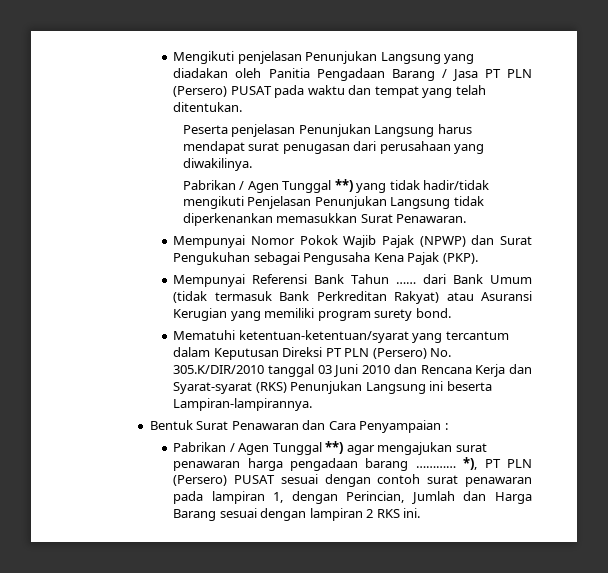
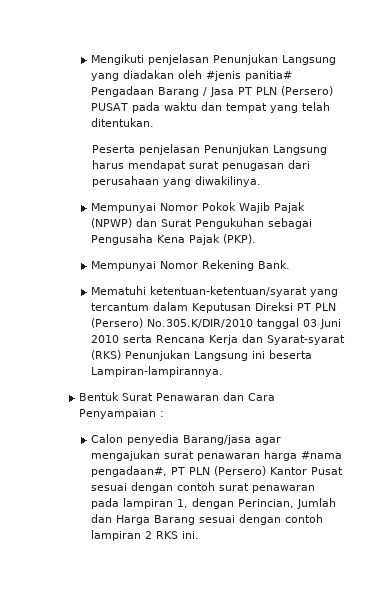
- Mengikuti penjelasan Penunjukan Langsung yang diadakan oleh Panitia Pengadaan Barang / Jasa PT PLN (Persero) PUSAT pada waktu dan tempat yang telah ditentukan.
+ Mengikuti penjelasan Penunjukan Langsung yang diadakan oleh #jenis panitia# Pengadaan Barang / Jasa PT PLN (Persero) PUSAT pada waktu dan tempat yang telah ditentukan.
- Pabrikan / Agen Tunggal **) yang tidak hadir/tidak mengikuti Penjelasan Penunjukan Langsung tidak diperkenankan memasukkan Surat Penawaran.
- Mempunyai Referensi Bank Tahun …… dari Bank Umum (tidak termasuk Bank Perkreditan Rakyat) atau Asuransi Kerugian yang memiliki program surety bond.
+ Mempunyai Nomor Rekening Bank.
- Mematuhi ketentuan-ketentuan/syarat yang tercantum dalam Keputusan Direksi PT PLN (Persero) No. 305.K/DIR/2010 tanggal 03 Juni 2010 dan Rencana Kerja dan Syarat-syarat (RKS) Penunjukan Langsung ini beserta Lampiran-lampirannya.
+ Mematuhi ketentuan-ketentuan/syarat yang tercantum dalam Keputusan Direksi PT PLN (Persero) No.305.K/DIR/2010 tanggal 03 Juni 2010 serta Rencana Kerja dan Syarat-syarat (RKS) Penunjukan Langsung ini beserta Lampiran-lampirannya.
- Pabrikan / Agen Tunggal **) agar mengajukan surat penawaran harga pengadaan barang ………… *), PT PLN (Persero) PUSAT sesuai dengan contoh surat penawaran pada lampiran 1, dengan Perincian, Jumlah dan Harga Barang sesuai dengan lampiran 2 RKS ini.
+ Calon penyedia Barang/jasa agar mengajukan surat penawaran harga #nama pengadaan#, PT PLN (Persero) Kantor Pusat sesuai dengan contoh surat penawaran pada lampiran 1, dengan Perincian, Jumlah dan Harga Barang sesuai dengan contoh lampiran 2 RKS ini.

